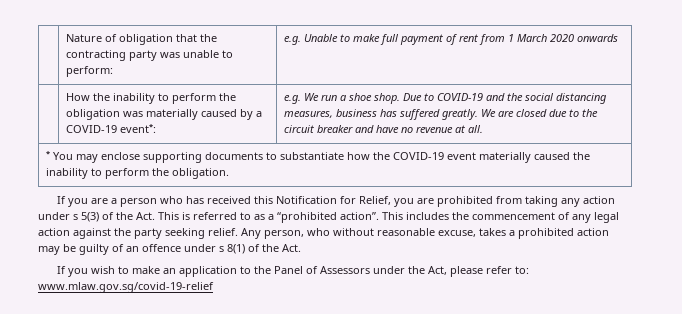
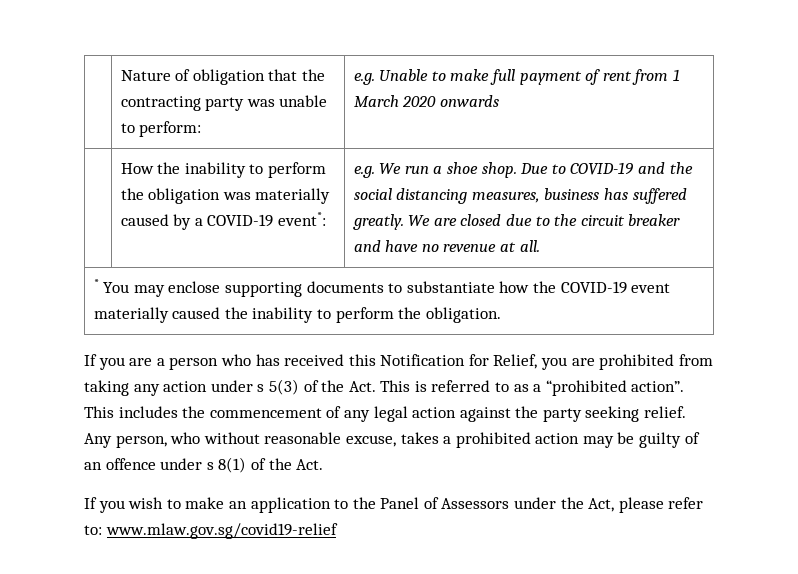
- If you wish to make an application to the Panel of Assessors under the Act, please refer to: www.mlaw.gov.sg/covid-19-relief
+ If you wish to make an application to the Panel of Assessors under the Act, please refer to: www.mlaw.gov.sg/covid19-relief

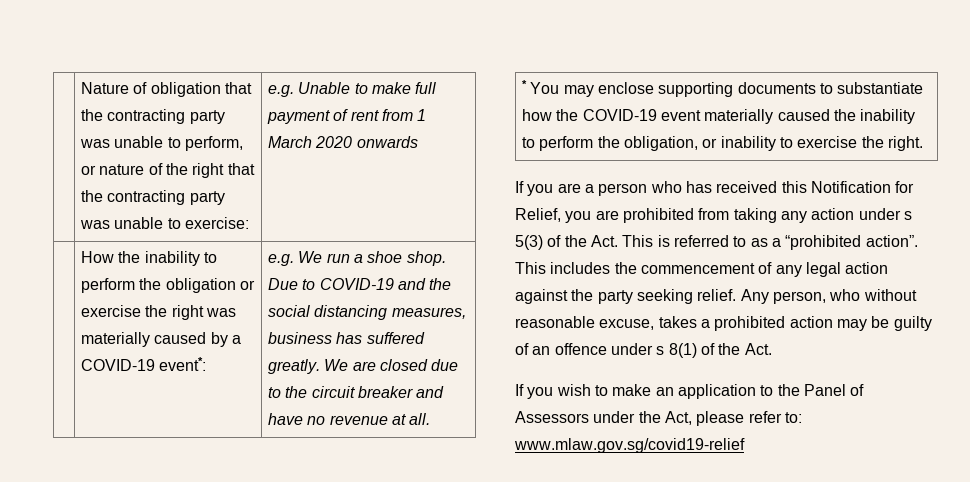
- | Nature of obligation that the contracting party was unable to perform: | e.g. Unable to make full payment of rent from 1 March 2020 onwards
+ | Nature of obligation that the contracting party was unable to perform, or nature of the right that the contracting party was unable to exercise: | e.g. Unable to make full payment of rent from 1 March 2020 onwards
- How the inability to perform the obligation was materially caused by a COVID-19 event*:
+ How the inability to perform the obligation or exercise the right was materially caused by a COVID-19 event*:
- * You may enclose supporting documents to substantiate how the COVID-19 event materially caused the inability to perform the obligation.
+ * You may enclose supporting documents to substantiate how the COVID-19 event materially caused the inability to perform the obligation, or inability to exercise the right.

